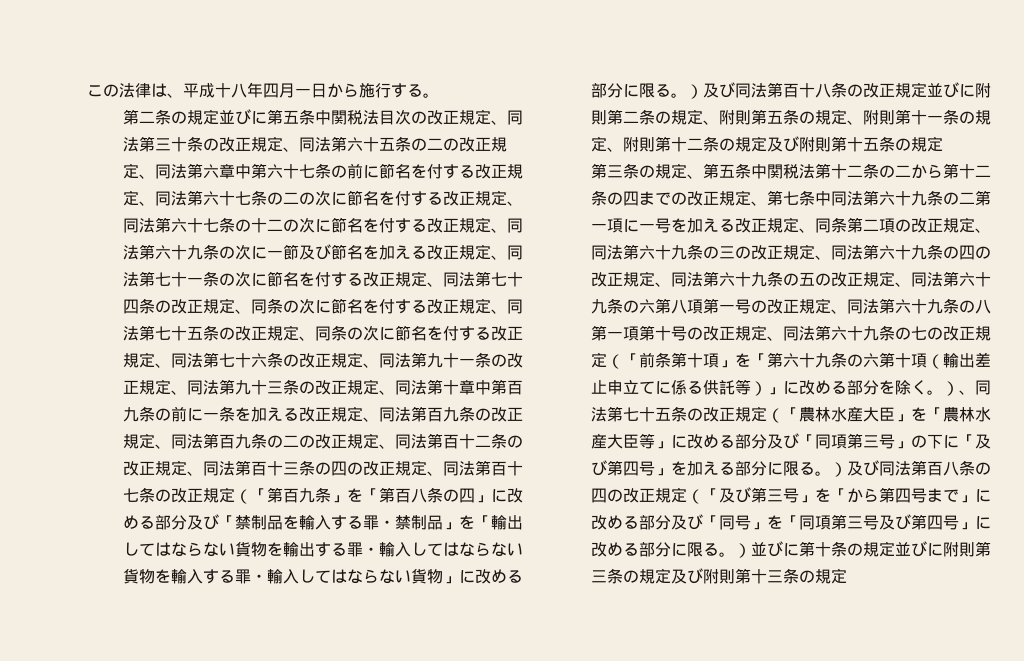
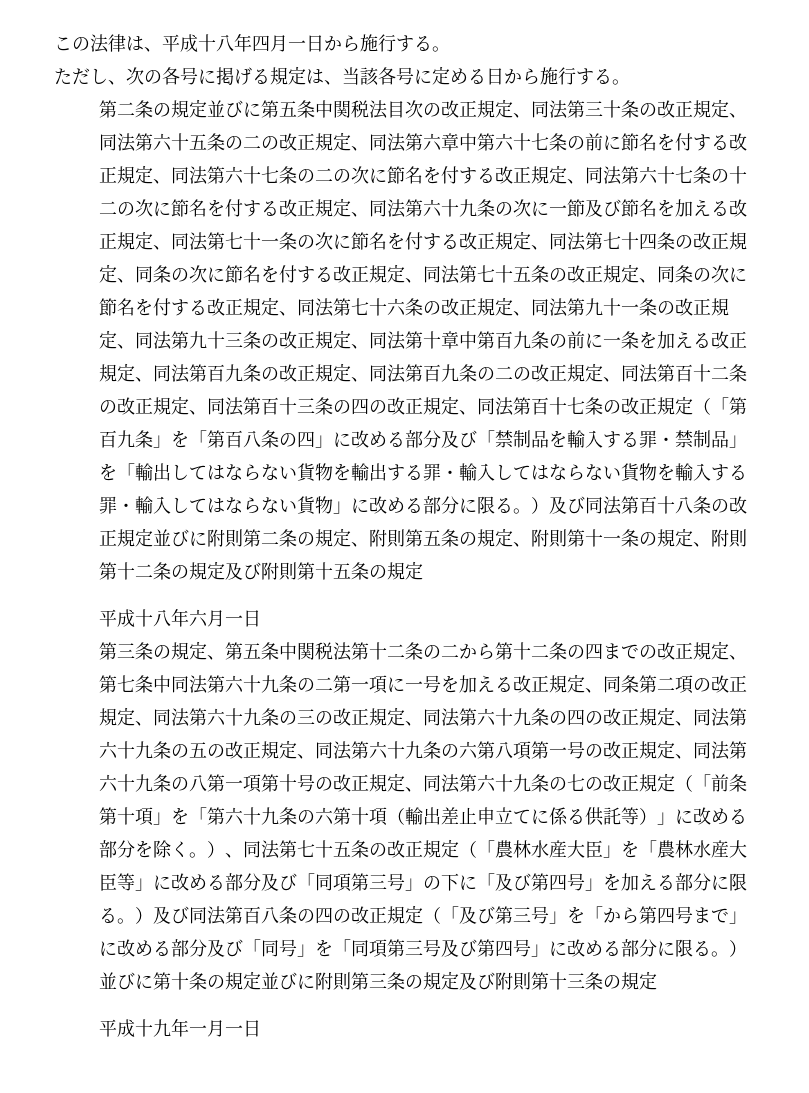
+ ただし、次の各号に掲げる規定は、当該各号に定める日から施行する。
+ 平成十八年六月一日
+ 平成十九年一月一日

